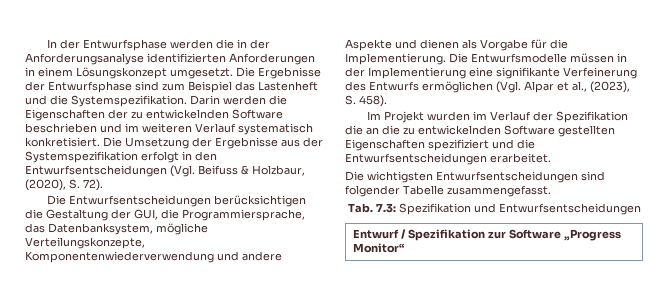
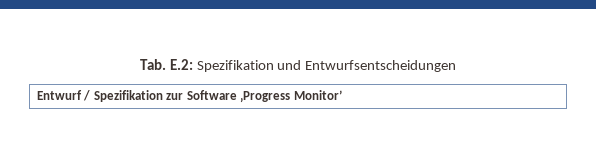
- In der Entwurfsphase werden die in der Anforderungsanalyse identifizierten Anforderungen in einem Lösungskonzept umgesetzt. Die Ergebnisse der Entwurfsphase sind zum Beispiel das Lastenheft und die Systemspezifikation. Darin werden die Eigenschaften der zu entwickelnden Software beschrieben und im weiteren Verlauf systematisch konkretisiert. Die Umsetzung der Ergebnisse aus der Systemspezifikation erfolgt in den Entwurfsentscheidungen (Vgl. Beifuss & Holzbaur, (2020), S. 72).
- Die Entwurfsentscheidungen berücksichtigen die Gestaltung der GUI, die Programmiersprache, das Datenbanksystem, mögliche Verteilungskonzepte, Komponentenwiederverwendung und andere Aspekte und dienen als Vorgabe für die Implementierung. Die Entwurfsmodelle müssen in der Implementierung eine signifikante Verfeinerung des Entwurfs ermöglichen (Vgl. Alpar et al., (2023), S. 458).
- Im Projekt wurden im Verlauf der Spezifikation die an die zu entwickelnden Software gestellten Eigenschaften spezifiziert und die Entwurfsentscheidungen erarbeitet.
- Die wichtigsten Entwurfsentscheidungen sind folgender Tabelle zusammengefasst.
- Tab. 7.3: Spezifikation und Entwurfsentscheidungen
+ Tab. E.2: Spezifikation und Entwurfsentscheidungen
- Entwurf / Spezifikation zur Software „Progress Monitor“
+ Entwurf / Spezifikation zur Software ‚Progress Monitor’

